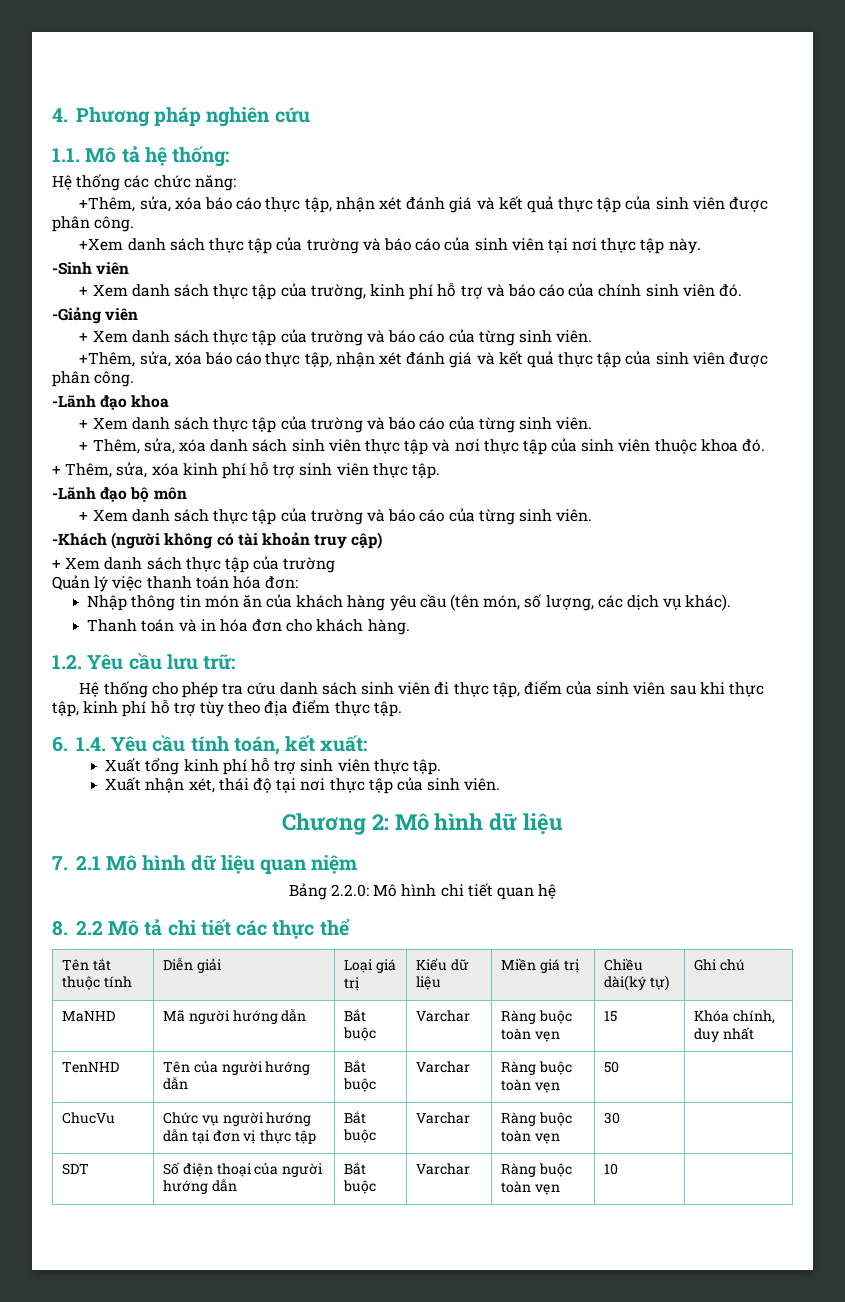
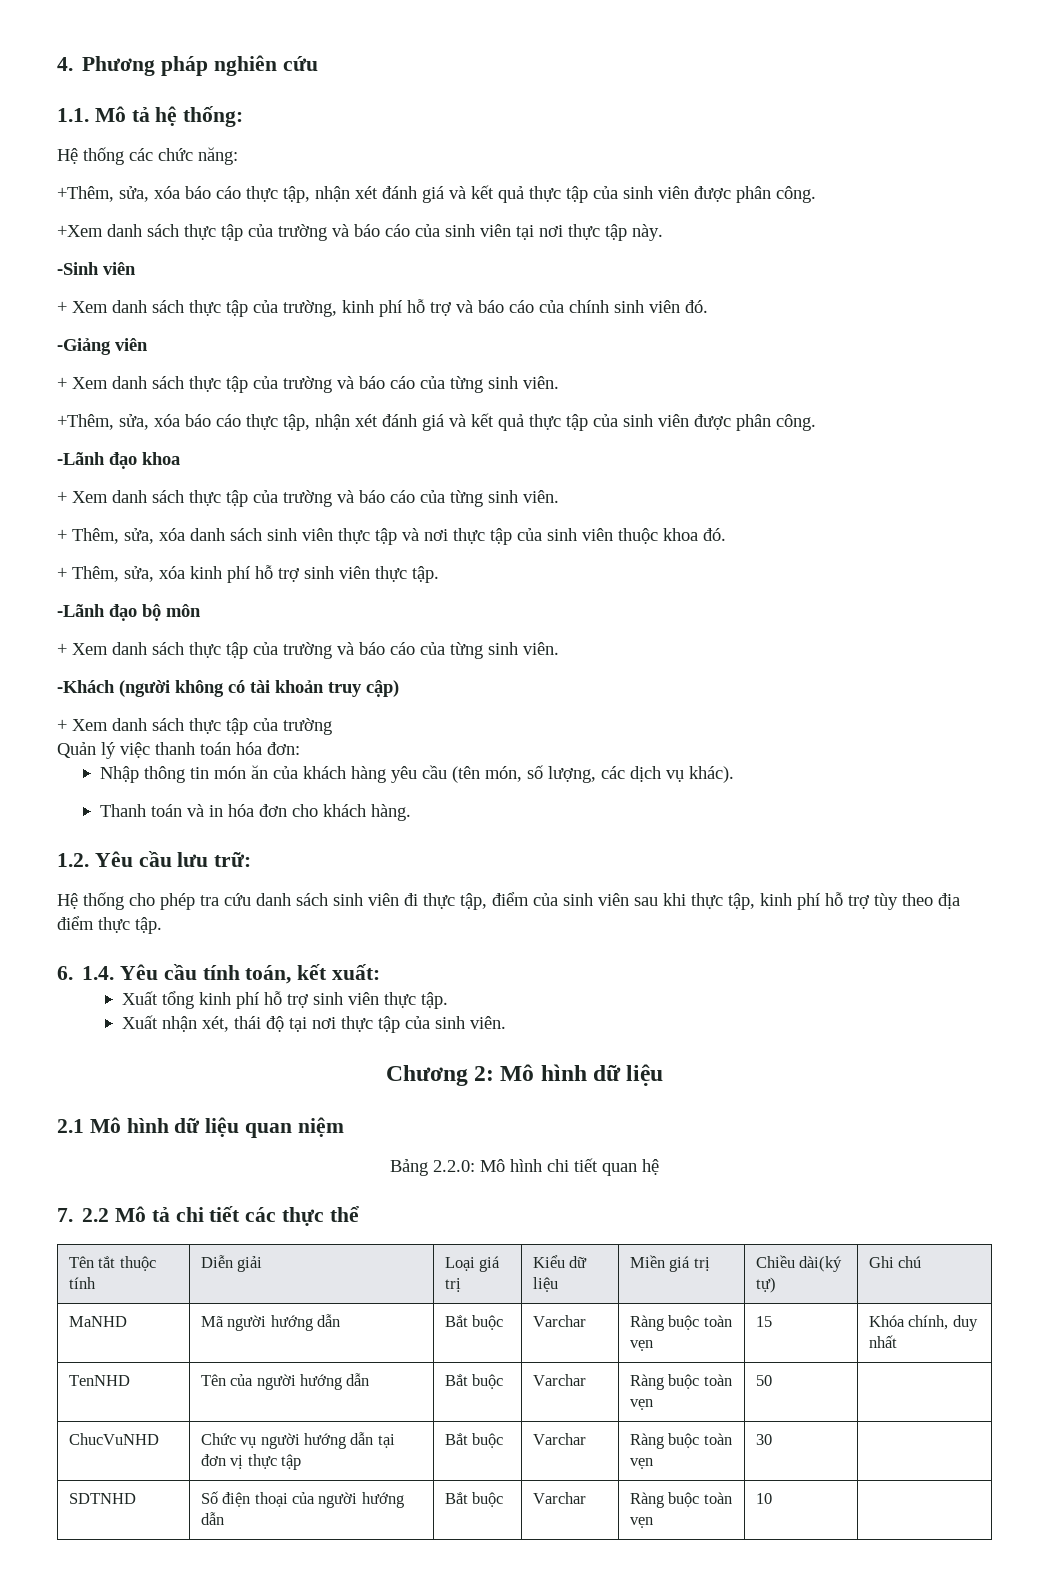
- 7. 2.1 Mô hình dữ liệu quan niệm
+ 2.1 Mô hình dữ liệu quan niệm
- 8. 2.2 Mô tả chi tiết các thực thể
+ 7. 2.2 Mô tả chi tiết các thực thể
- ChucVu | Chức vụ người hướng dẫn tại đơn vị thực tập | Bắt buộc | Varchar | Ràng buộc toàn vẹn | 30 |
+ ChucVuNHD | Chức vụ người hướng dẫn tại đơn vị thực tập | Bắt buộc | Varchar | Ràng buộc toàn vẹn | 30 |
- SDT | Số điện thoại của người hướng dẫn | Bắt buộc | Varchar | Ràng buộc toàn vẹn | 10 |
+ SDTNHD | Số điện thoại của người hướng dẫn | Bắt buộc | Varchar | Ràng buộc toàn vẹn | 10 |

